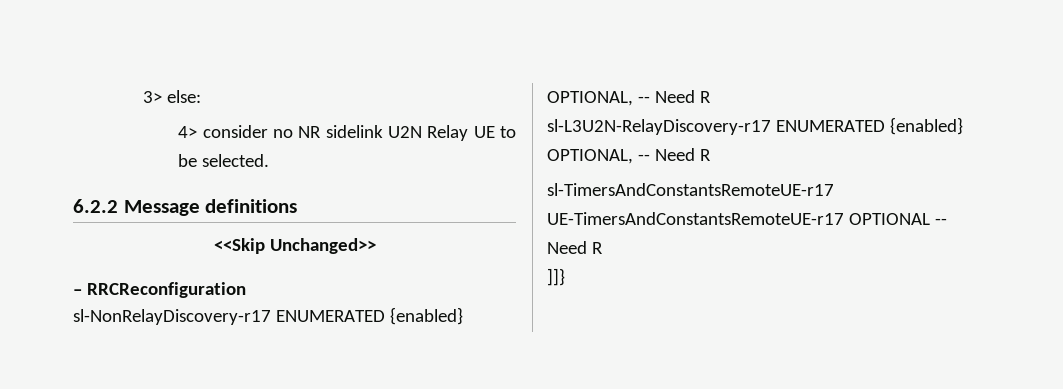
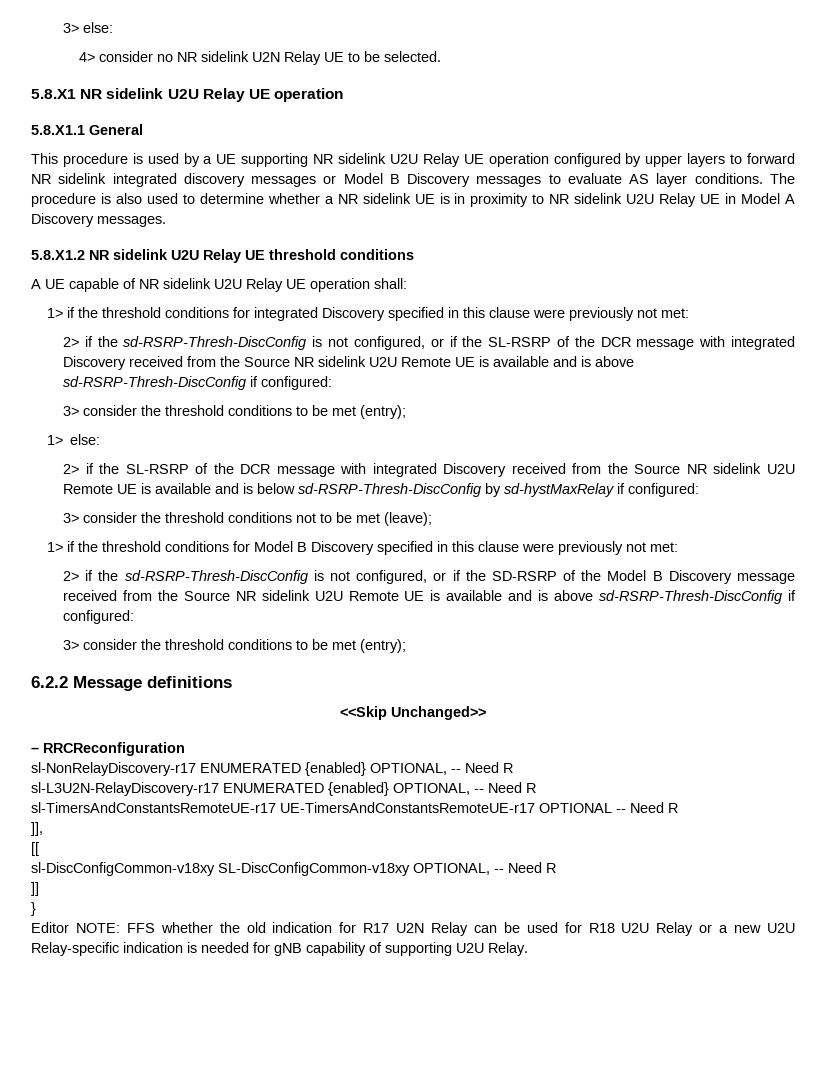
+ 5.8.X1 NR sidelink U2U Relay UE operation
+ 5.8.X1.1 General
+ This procedure is used by a UE supporting NR sidelink U2U Relay UE operation configured by upper layers to forward NR sidelink integrated discovery messages or Model B Discovery messages to evaluate AS layer conditions. The procedure is also used to determine whether a NR sidelink UE is in proximity to NR sidelink U2U Relay UE in Model A Discovery messages.
+ 5.8.X1.2 NR sidelink U2U Relay UE threshold conditions
+ A UE capable of NR sidelink U2U Relay UE operation shall:
+ 1> if the threshold conditions for integrated Discovery specified in this clause were previously not met:
+ 2> if the sd-RSRP-Thresh-DiscConfig is not configured, or if the SL-RSRP of the DCR message with integrated Discovery received from the Source NR sidelink U2U Remote UE is available and is above sd-RSRP-Thresh-DiscConfig if configured:
+ 3> consider the threshold conditions to be met (entry);
+ 1> else:
+ 2> if the SL-RSRP of the DCR message with integrated Discovery received from the Source NR sidelink U2U Remote UE is available and is below sd-RSRP-Thresh-DiscConfig by sd-hystMaxRelay if configured:
+ 3> consider the threshold conditions not to be met (leave);
+ 1> if the threshold conditions for Model B Discovery specified in this clause were previously not met:
+ 2> if the sd-RSRP-Thresh-DiscConfig is not configured, or if the SD-RSRP of the Model B Discovery message received from the Source NR sidelink U2U Remote UE is available and is above sd-RSRP-Thresh-DiscConfig if configured:
+ 3> consider the threshold conditions to be met (entry);
- ]]}
+ ]],
+ [[
+ sl-DiscConfigCommon-v18xy SL-DiscConfigCommon-v18xy OPTIONAL, -- Need R
+ ]]
+ }
+ Editor NOTE: FFS whether the old indication for R17 U2N Relay can be used for R18 U2U Relay or a new U2U Relay-specific indication is needed for gNB capability of supporting U2U Relay.

